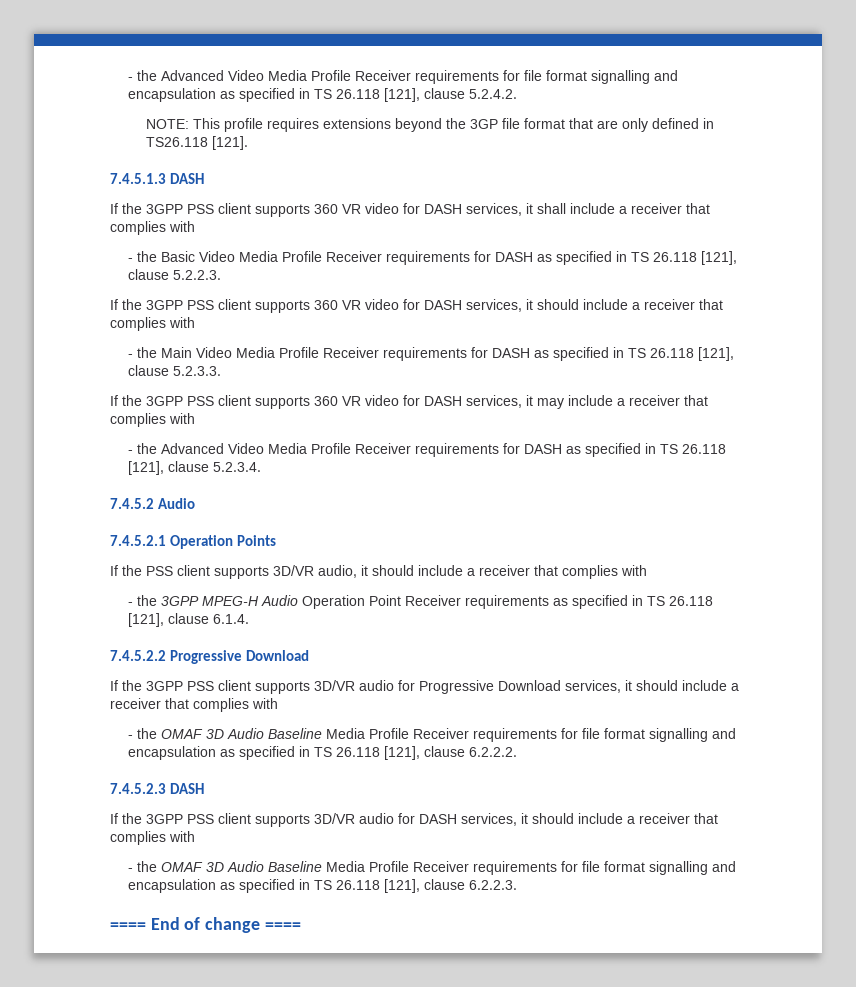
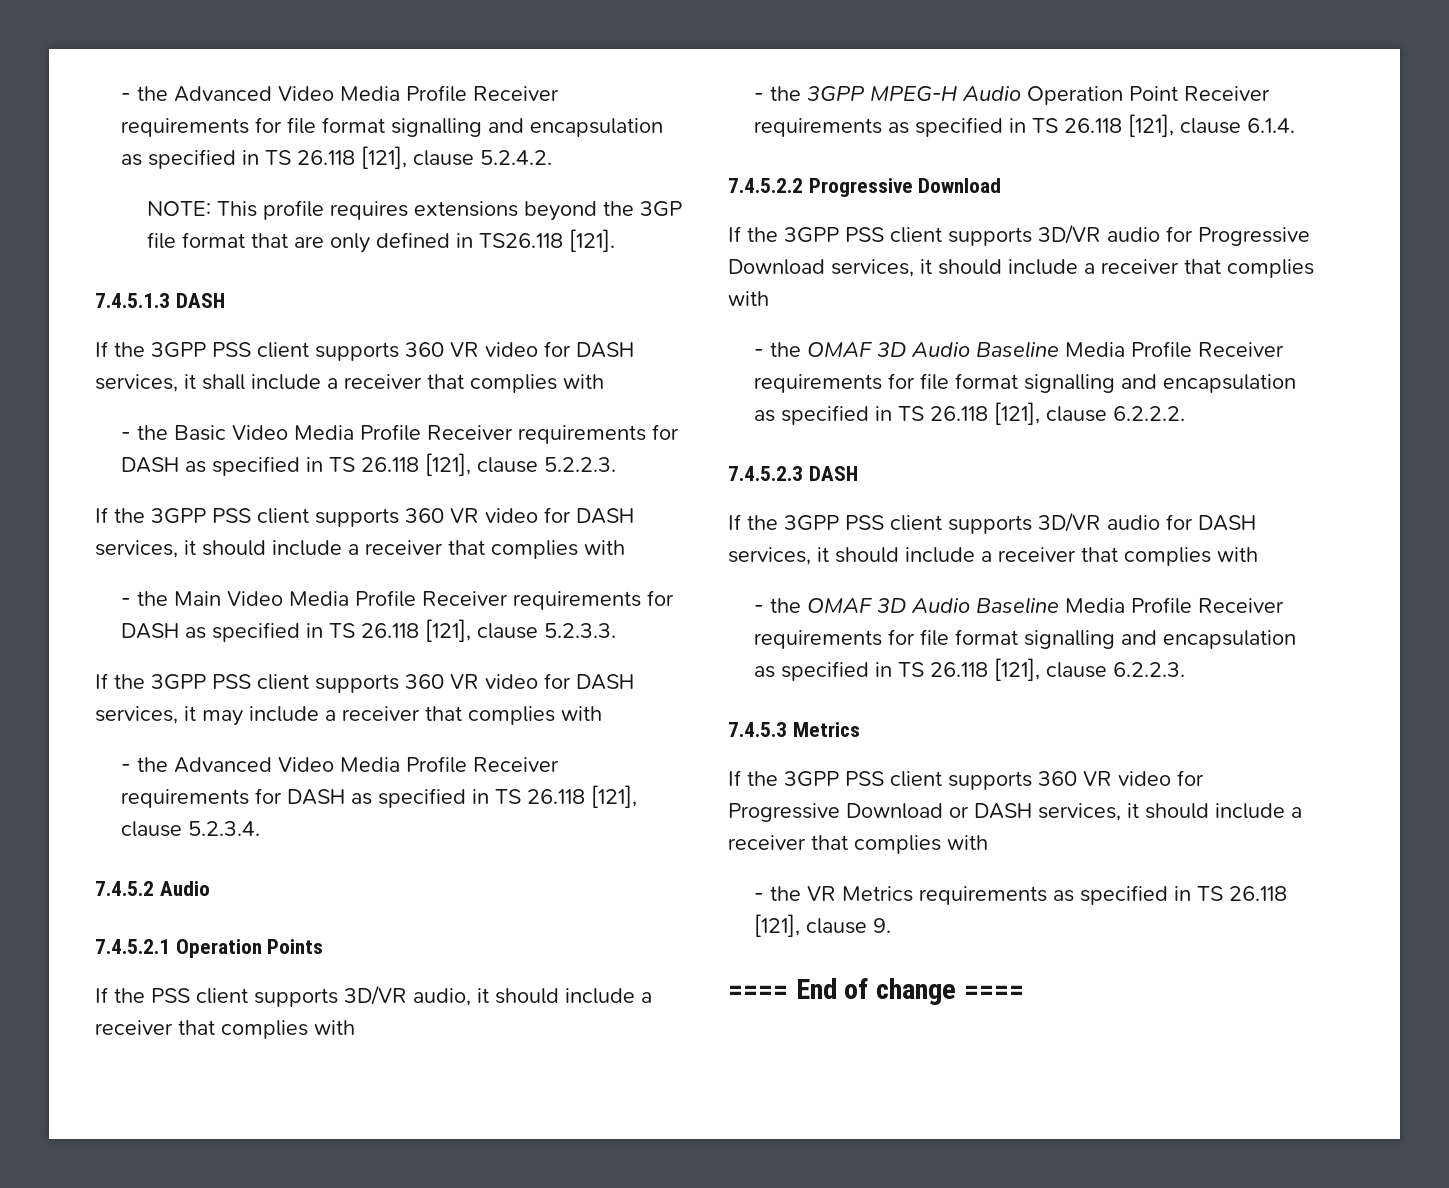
+ 7.4.5.3 Metrics
+ If the 3GPP PSS client supports 360 VR video for Progressive Download or DASH services, it should include a receiver that complies with
+ - the VR Metrics requirements as specified in TS 26.118 [121], clause 9.

